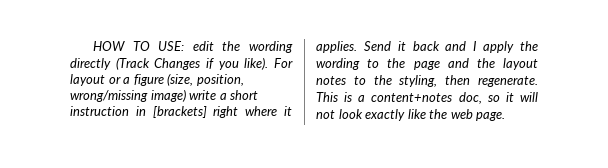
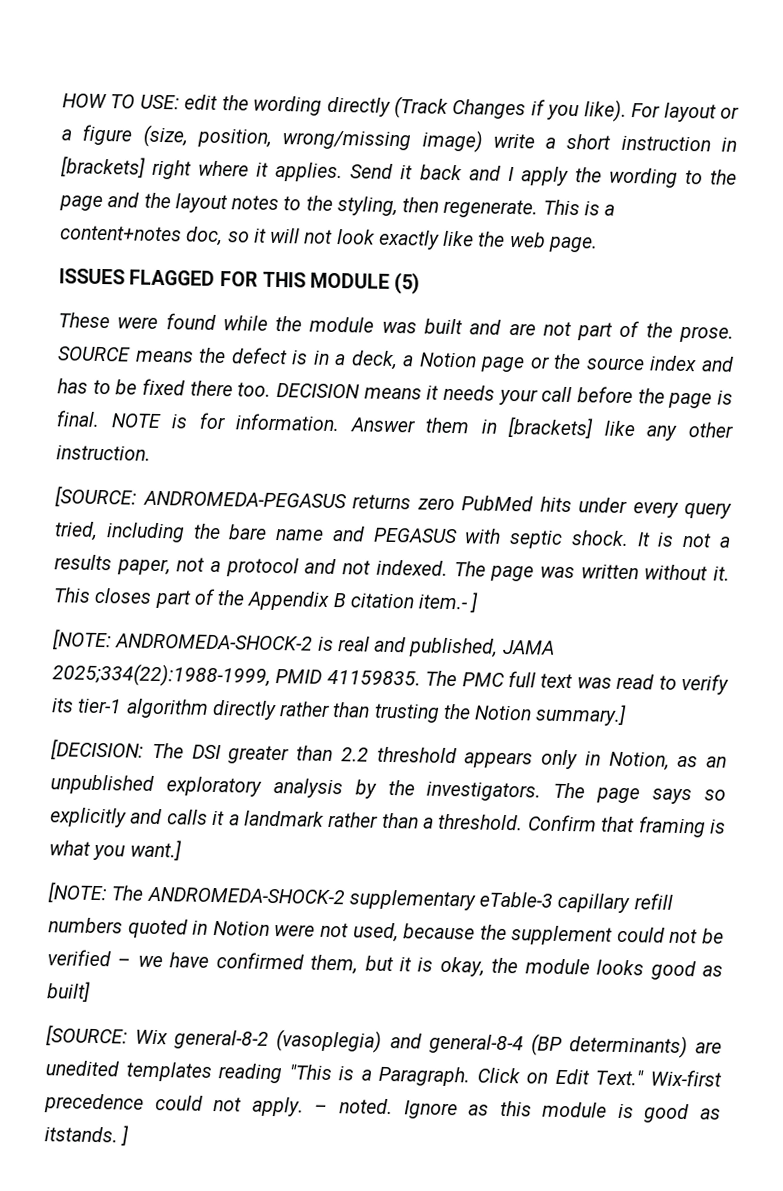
+ ISSUES FLAGGED FOR THIS MODULE (5)
+ These were found while the module was built and are not part of the prose. SOURCE means the defect is in a deck, a Notion page or the source index and has to be fixed there too. DECISION means it needs your call before the page is final. NOTE is for information. Answer them in [brackets] like any other instruction.
+ [SOURCE: ANDROMEDA-PEGASUS returns zero PubMed hits under every query tried, including the bare name and PEGASUS with septic shock. It is not a results paper, not a protocol and not indexed. The page was written without it. This closes part of the Appendix B citation item.- ]
+ [NOTE: ANDROMEDA-SHOCK-2 is real and published, JAMA 2025;334(22):1988-1999, PMID 41159835. The PMC full text was read to verify its tier-1 algorithm directly rather than trusting the Notion summary.]
+ [DECISION: The DSI greater than 2.2 threshold appears only in Notion, as an unpublished exploratory analysis by the investigators. The page says so explicitly and calls it a landmark rather than a threshold. Confirm that framing is what you want.]
+ [NOTE: The ANDROMEDA-SHOCK-2 supplementary eTable-3 capillary refill numbers quoted in Notion were not used, because the supplement could not be verified – we have confirmed them, but it is okay, the module looks good as built]
+ [SOURCE: Wix general-8-2 (vasoplegia) and general-8-4 (BP determinants) are unedited templates reading "This is a Paragraph. Click on Edit Text." Wix-first precedence could not apply. – noted. Ignore as this module is good as itstands. ]

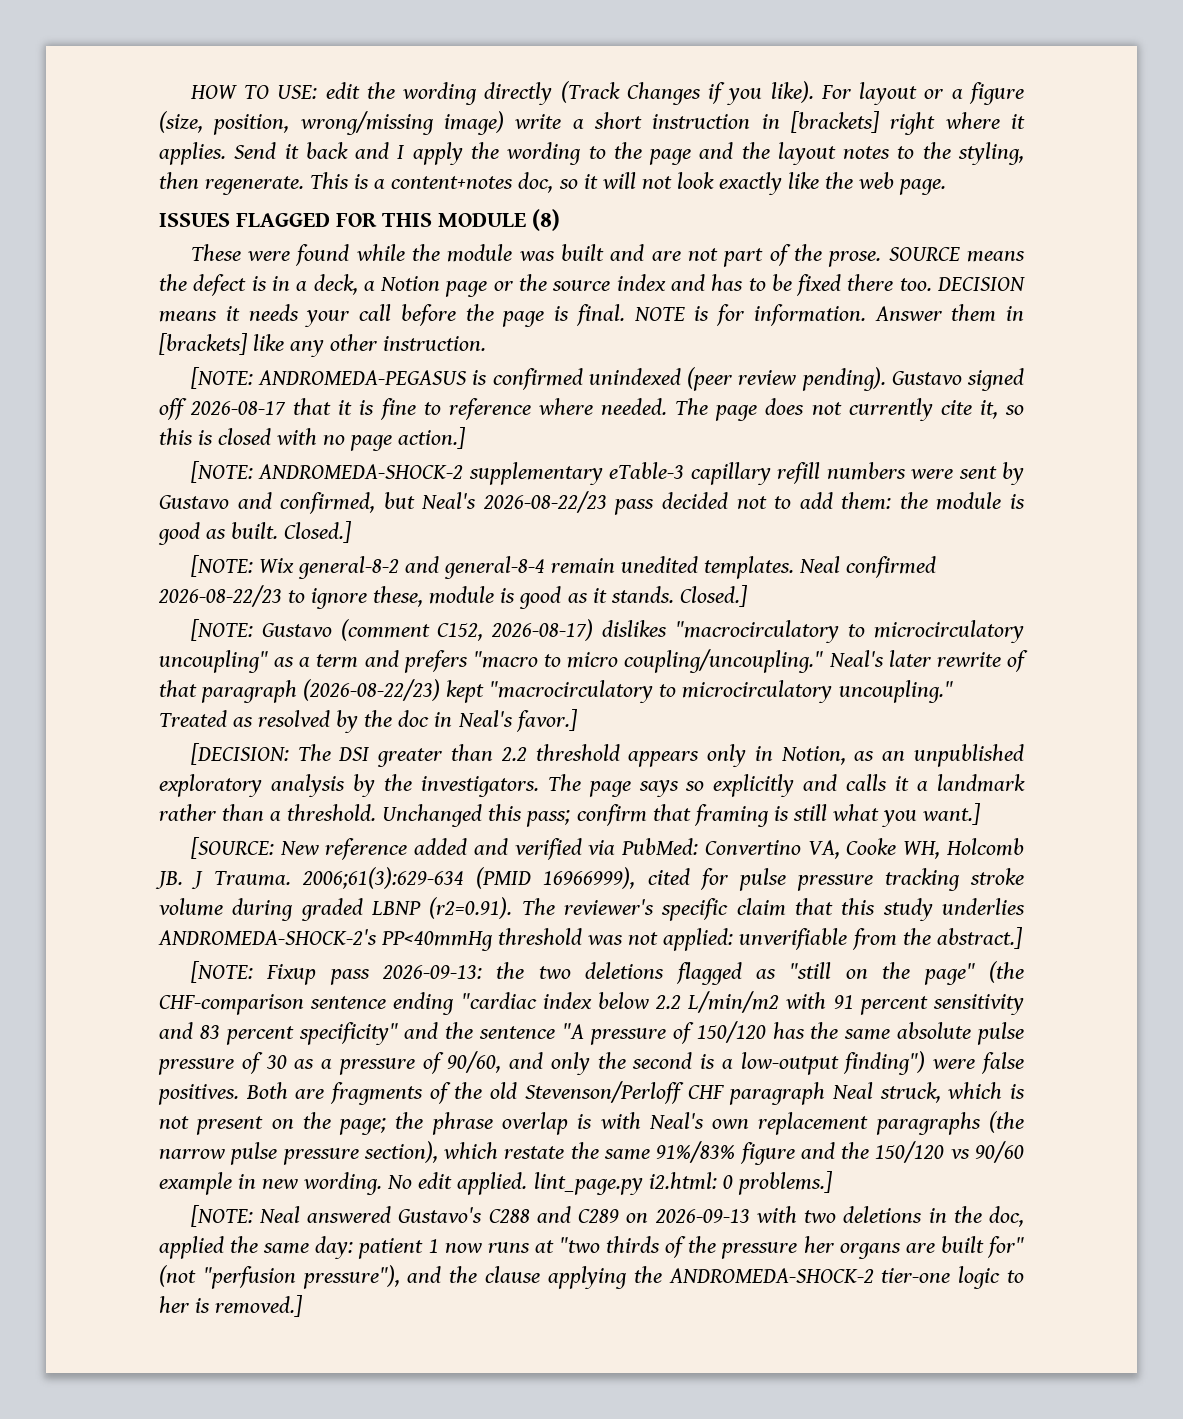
- ISSUES FLAGGED FOR THIS MODULE (5)
+ ISSUES FLAGGED FOR THIS MODULE (8)
- [SOURCE: ANDROMEDA-PEGASUS returns zero PubMed hits under every query tried, including the bare name and PEGASUS with septic shock. It is not a results paper, not a protocol and not indexed. The page was written without it. This closes part of the Appendix B citation item.- ]
- [NOTE: ANDROMEDA-SHOCK-2 is real and published, JAMA 2025;334(22):1988-1999, PMID 41159835. The PMC full text was read to verify its tier-1 algorithm directly rather than trusting the Notion summary.]
+ [NOTE: ANDROMEDA-PEGASUS is confirmed unindexed (peer review pending). Gustavo signed off 2026-08-17 that it is fine to reference where needed. The page does not currently cite it, so this is closed with no page action.]
+ [NOTE: ANDROMEDA-SHOCK-2 supplementary eTable-3 capillary refill numbers were sent by Gustavo and confirmed, but Neal's 2026-08-22/23 pass decided not to add them: the module is good as built. Closed.]
+ [NOTE: Wix general-8-2 and general-8-4 remain unedited templates. Neal confirmed 2026-08-22/23 to ignore these, module is good as it stands. Closed.]
+ [NOTE: Gustavo (comment C152, 2026-08-17) dislikes "macrocirculatory to microcirculatory uncoupling" as a term and prefers "macro to micro coupling/uncoupling." Neal's later rewrite of that paragraph (2026-08-22/23) kept "macrocirculatory to microcirculatory uncoupling." Treated as resolved by the doc in Neal's favor.]
- Confirm that framing is what you want.]
+ Unchanged this pass; confirm that framing is still what you want.]
- [NOTE: The ANDROMEDA-SHOCK-2 supplementary eTable-3 capillary refill numbers quoted in Notion were not used, because the supplement could not be verified – we have confirmed them, but it is okay, the module looks good as built]
- [SOURCE: Wix general-8-2 (vasoplegia) and general-8-4 (BP determinants) are unedited templates reading "This is a Paragraph. Click on Edit Text." Wix-first precedence could not apply. – noted. Ignore as this module is good as itstands. ]
+ [SOURCE: New reference added and verified via PubMed: Convertino VA, Cooke WH, Holcomb JB. J Trauma. 2006;61(3):629-634 (PMID 16966999), cited for pulse pressure tracking stroke volume during graded LBNP (r2=0.91). The reviewer's specific claim that this study underlies ANDROMEDA-SHOCK-2's PP<40mmHg threshold was not applied: unverifiable from the abstract.]
+ [NOTE: Fixup pass 2026-09-13: the two deletions flagged as "still on the page" (the CHF-comparison sentence ending "cardiac index below 2.2 L/min/m2 with 91 percent sensitivity and 83 percent specificity" and the sentence "A pressure of 150/120 has the same absolute pulse pressure of 30 as a pressure of 90/60, and only the second is a low-output finding") were false positives. Both are fragments of the old Stevenson/Perloff CHF paragraph Neal struck, which is not present on the page; the phrase overlap is with Neal's own replacement paragraphs (the narrow pulse pressure section), which restate the same 91%/83% figure and the 150/120 vs 90/60 example in new wording. No edit applied. lint_page.py i2.html: 0 problems.]
+ [NOTE: Neal answered Gustavo's C288 and C289 on 2026-09-13 with two deletions in the doc, applied the same day: patient 1 now runs at "two thirds of the pressure her organs are built for" (not "perfusion pressure"), and the clause applying the ANDROMEDA-SHOCK-2 tier-one logic to her is removed.]

